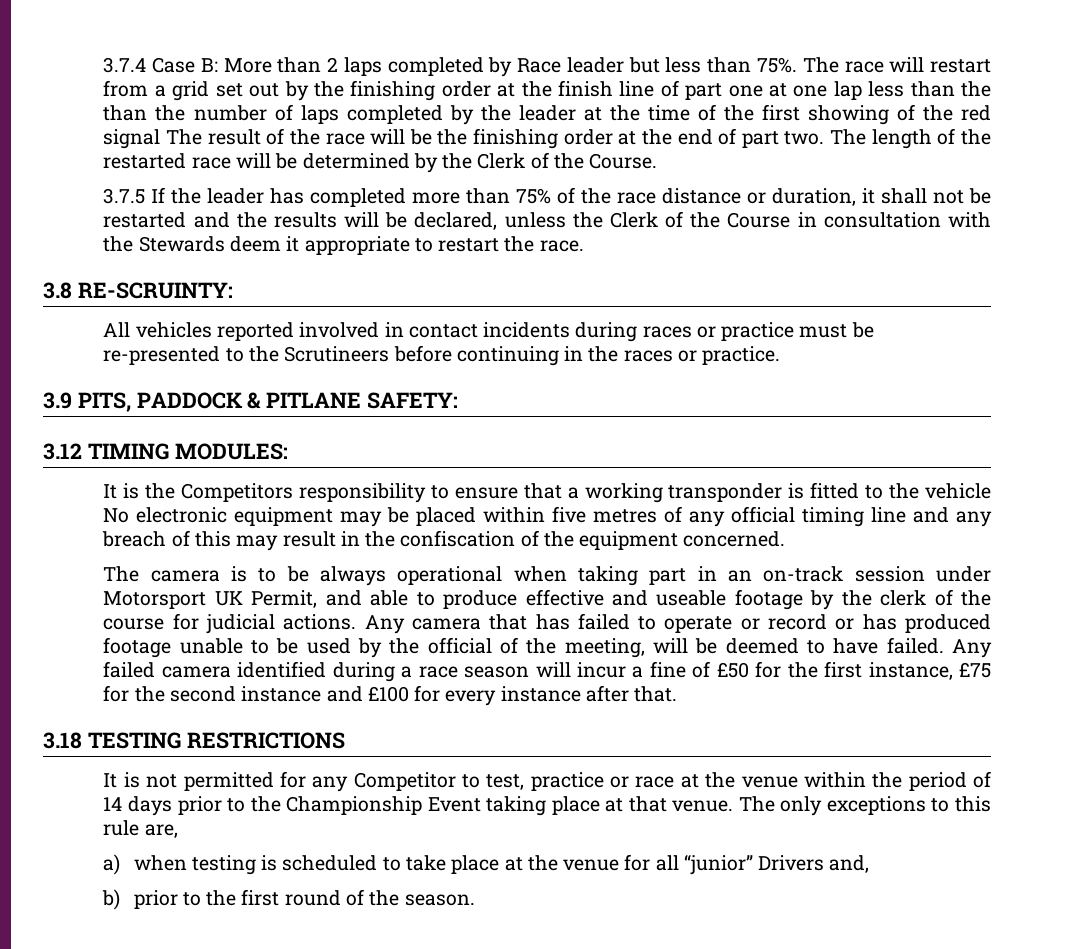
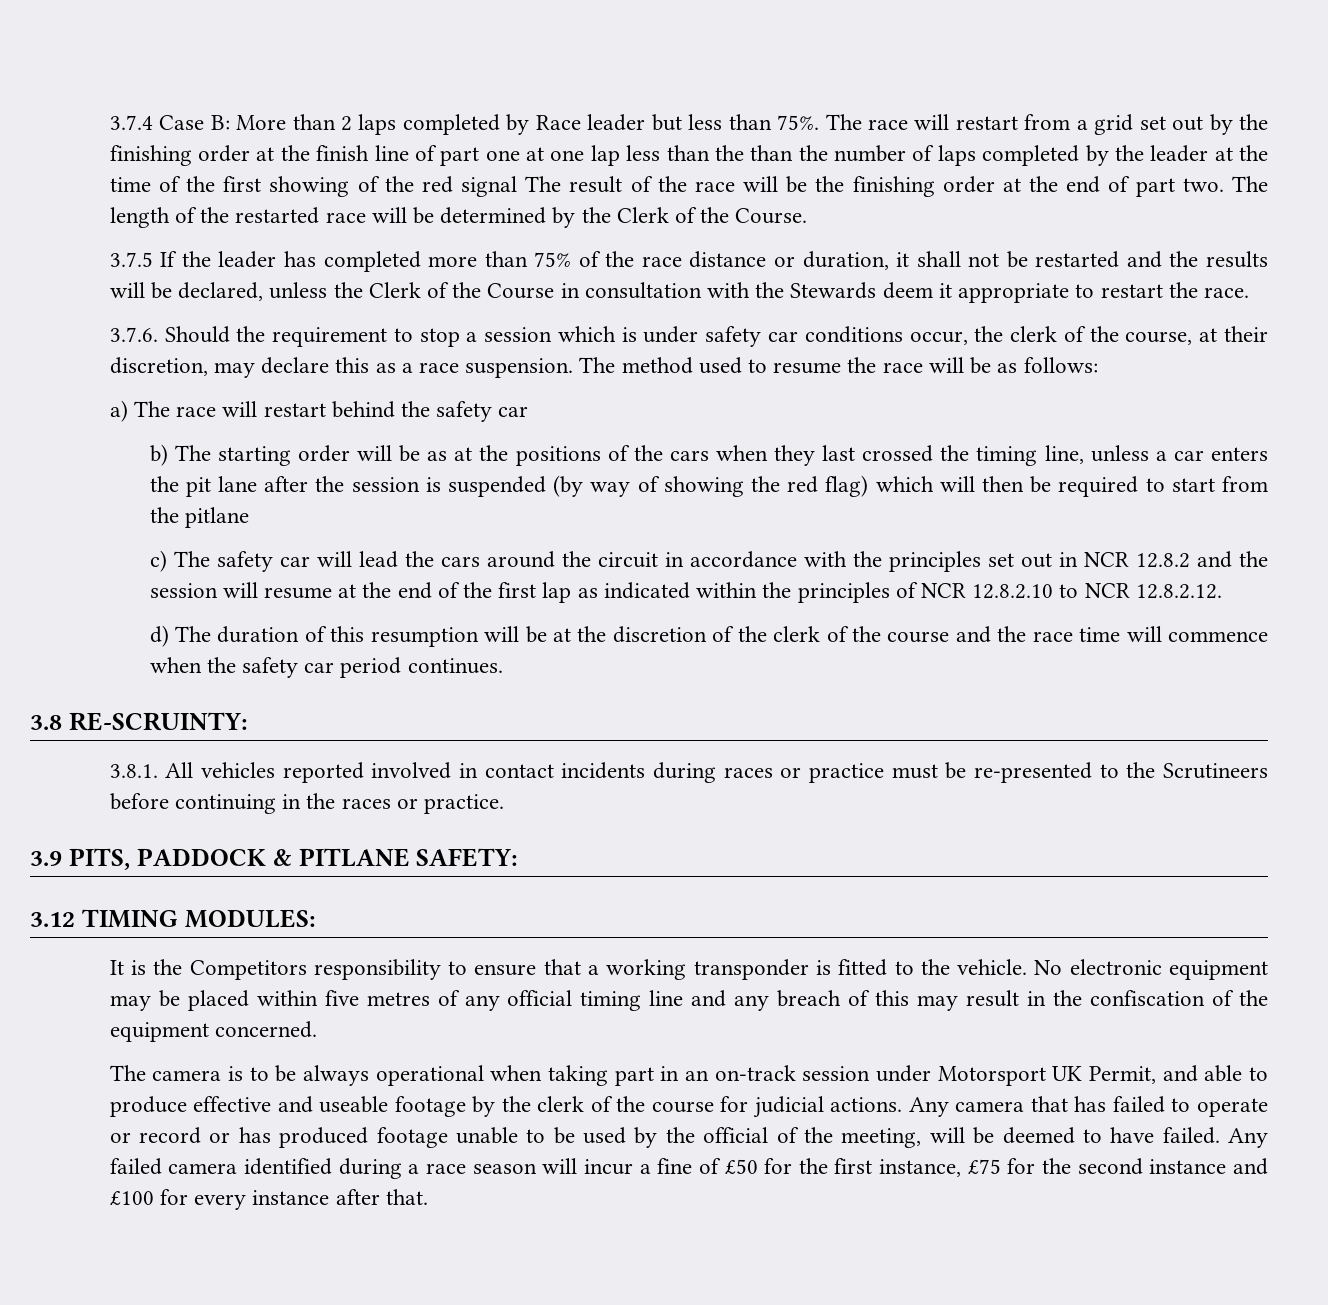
+ 3.7.6. Should the requirement to stop a session which is under safety car conditions occur, the clerk of the course, at their discretion, may declare this as a race suspension. The method used to resume the race will be as follows:
+ a) The race will restart behind the safety car
+ b) The starting order will be as at the positions of the cars when they last crossed the timing line, unless a car enters the pit lane after the session is suspended (by way of showing the red flag) which will then be required to start from the pitlane
+ c) The safety car will lead the cars around the circuit in accordance with the principles set out in NCR 12.8.2 and the session will resume at the end of the first lap as indicated within the principles of NCR 12.8.2.10 to NCR 12.8.2.12.
+ d) The duration of this resumption will be at the discretion of the clerk of the course and the race time will commence when the safety car period continues.
- All vehicles reported involved in contact incidents during races or practice must be re-presented to the Scrutineers before continuing in the races or practice.
+ 3.8.1. All vehicles reported involved in contact incidents during races or practice must be re-presented to the Scrutineers before continuing in the races or practice.
- It is the Competitors responsibility to ensure that a working transponder is fitted to the vehicle No electronic equipment may be placed within five metres of any official timing line and any breach of this may result in the confiscation of the equipment concerned.
+ It is the Competitors responsibility to ensure that a working transponder is fitted to the vehicle. No electronic equipment may be placed within five metres of any official timing line and any breach of this may result in the confiscation of the equipment concerned.
- 3.18 TESTING RESTRICTIONS
- It is not permitted for any Competitor to test, practice or race at the venue within the period of 14 days prior to the Championship Event taking place at that venue. The only exceptions to this rule are,
- a) when testing is scheduled to take place at the venue for all “junior” Drivers and,
- b) prior to the first round of the season.

